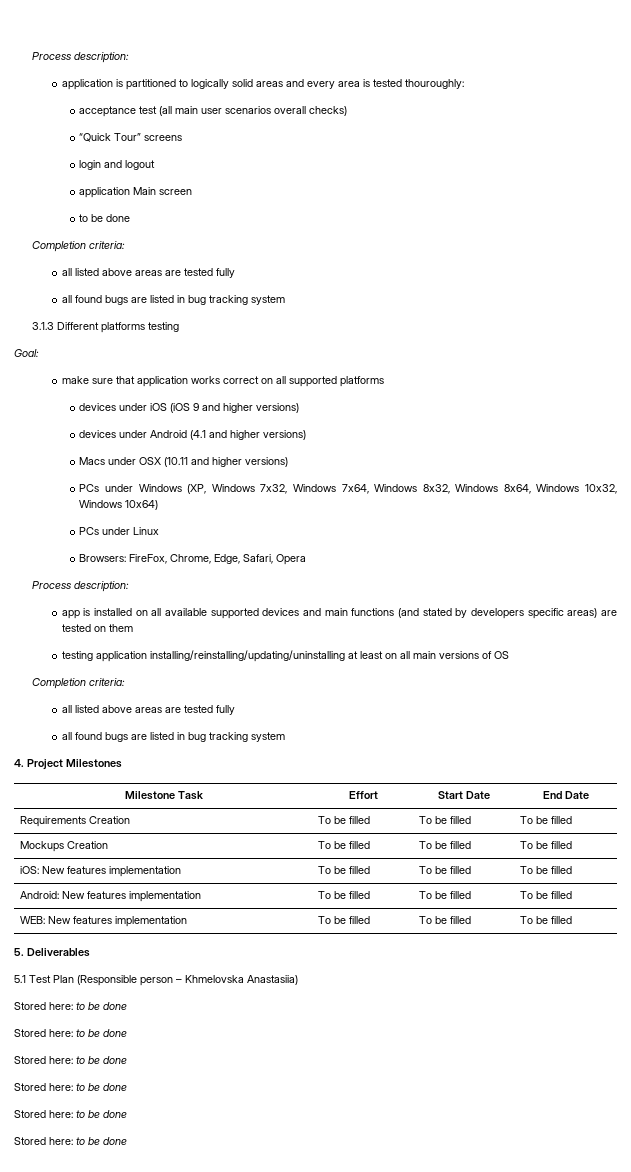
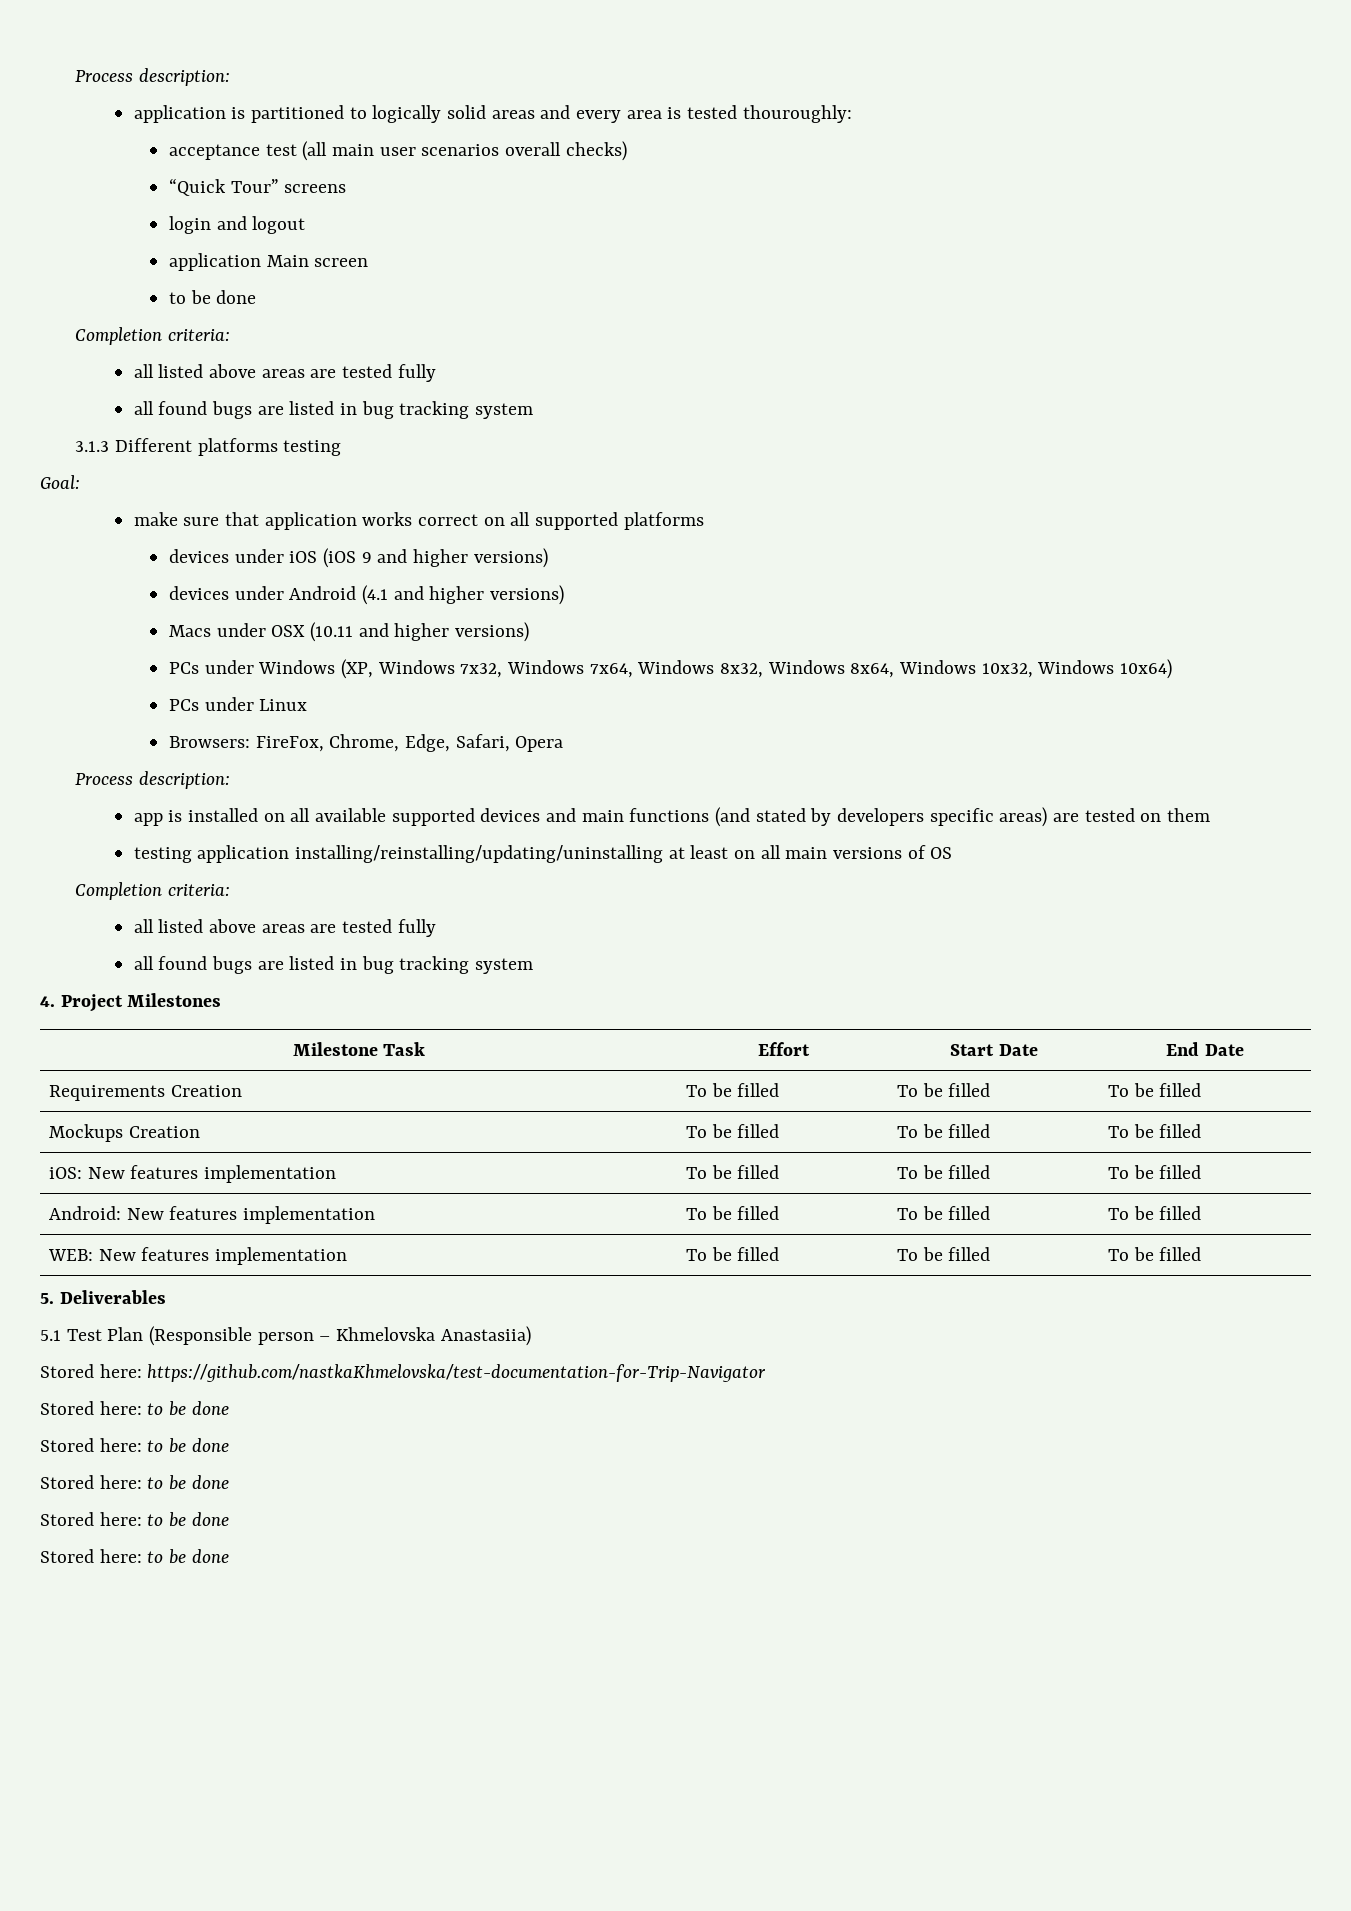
  5.1 Test Plan (Responsible person – Khmelovska Anastasiia)
- Stored here: to be done
+ Stored here: https://github.com/nastkaKhmelovska/test-documentation-for-Trip-Navigator

